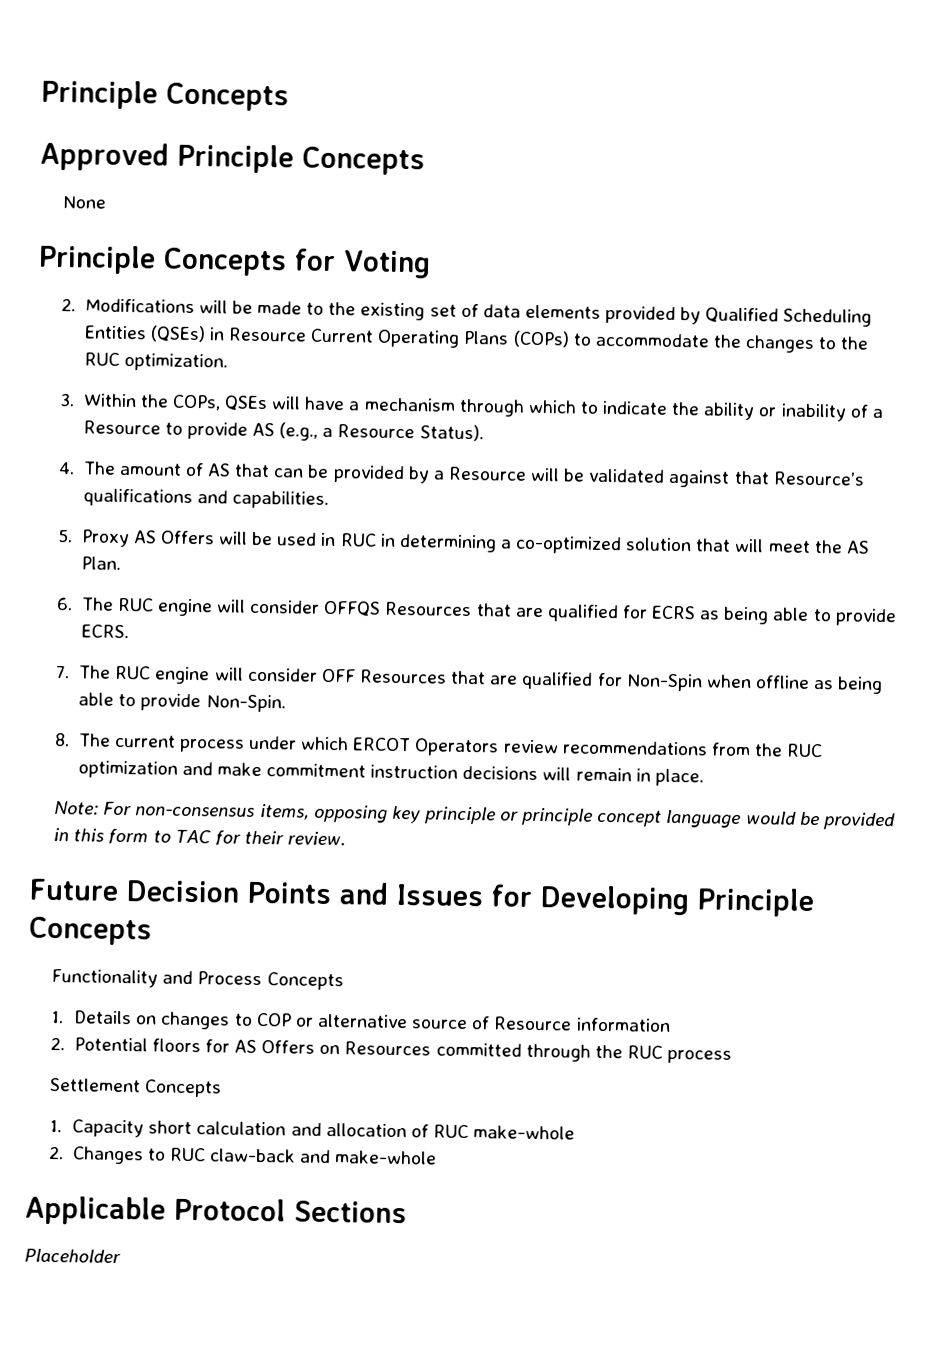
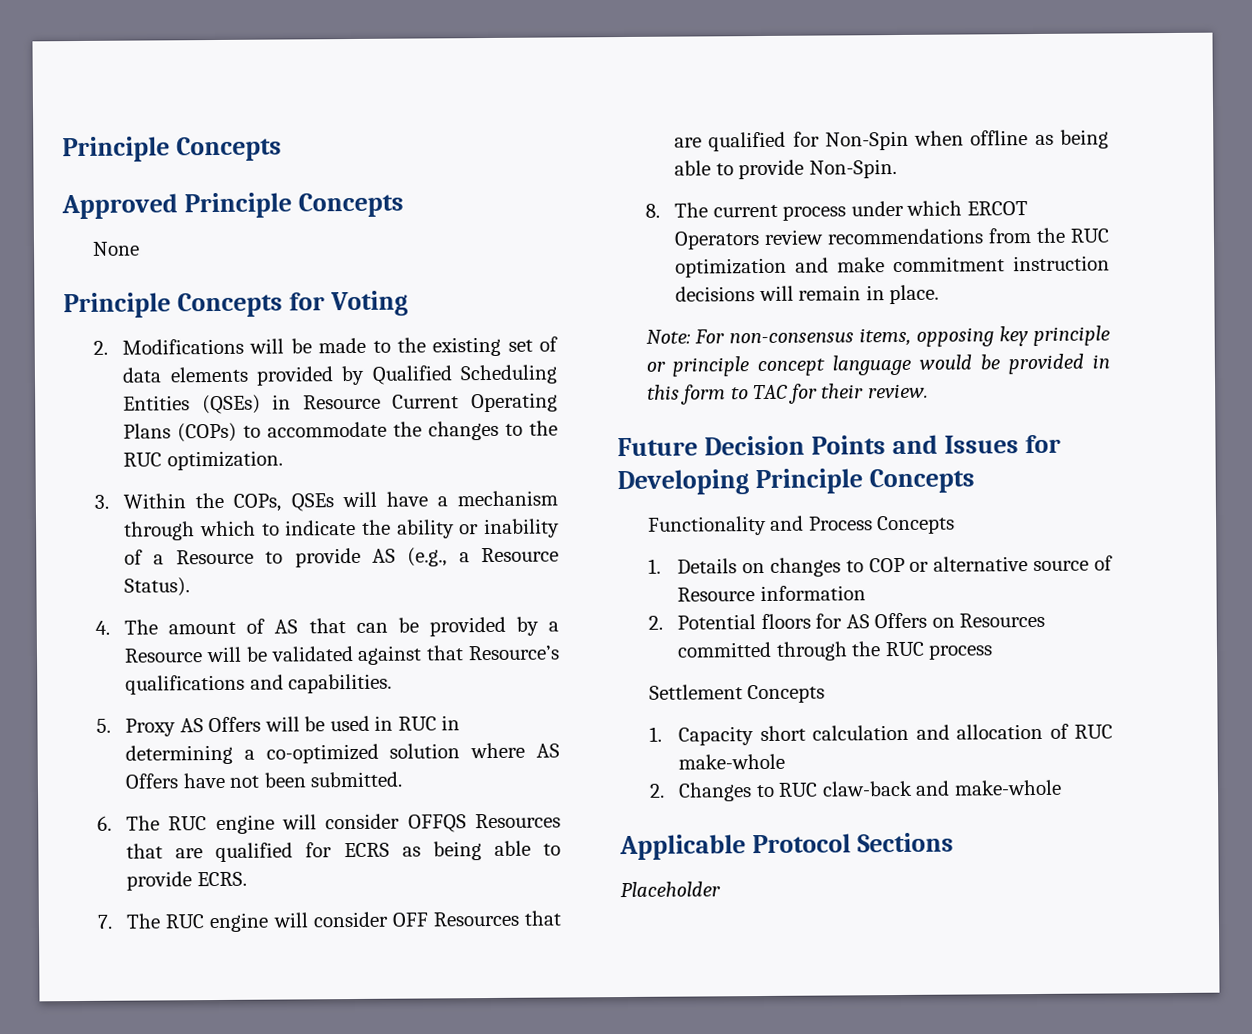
- 5. Proxy AS Offers will be used in RUC in determining a co-optimized solution that will meet the AS Plan.
+ 5. Proxy AS Offers will be used in RUC in determining a co-optimized solution where AS Offers have not been submitted.

